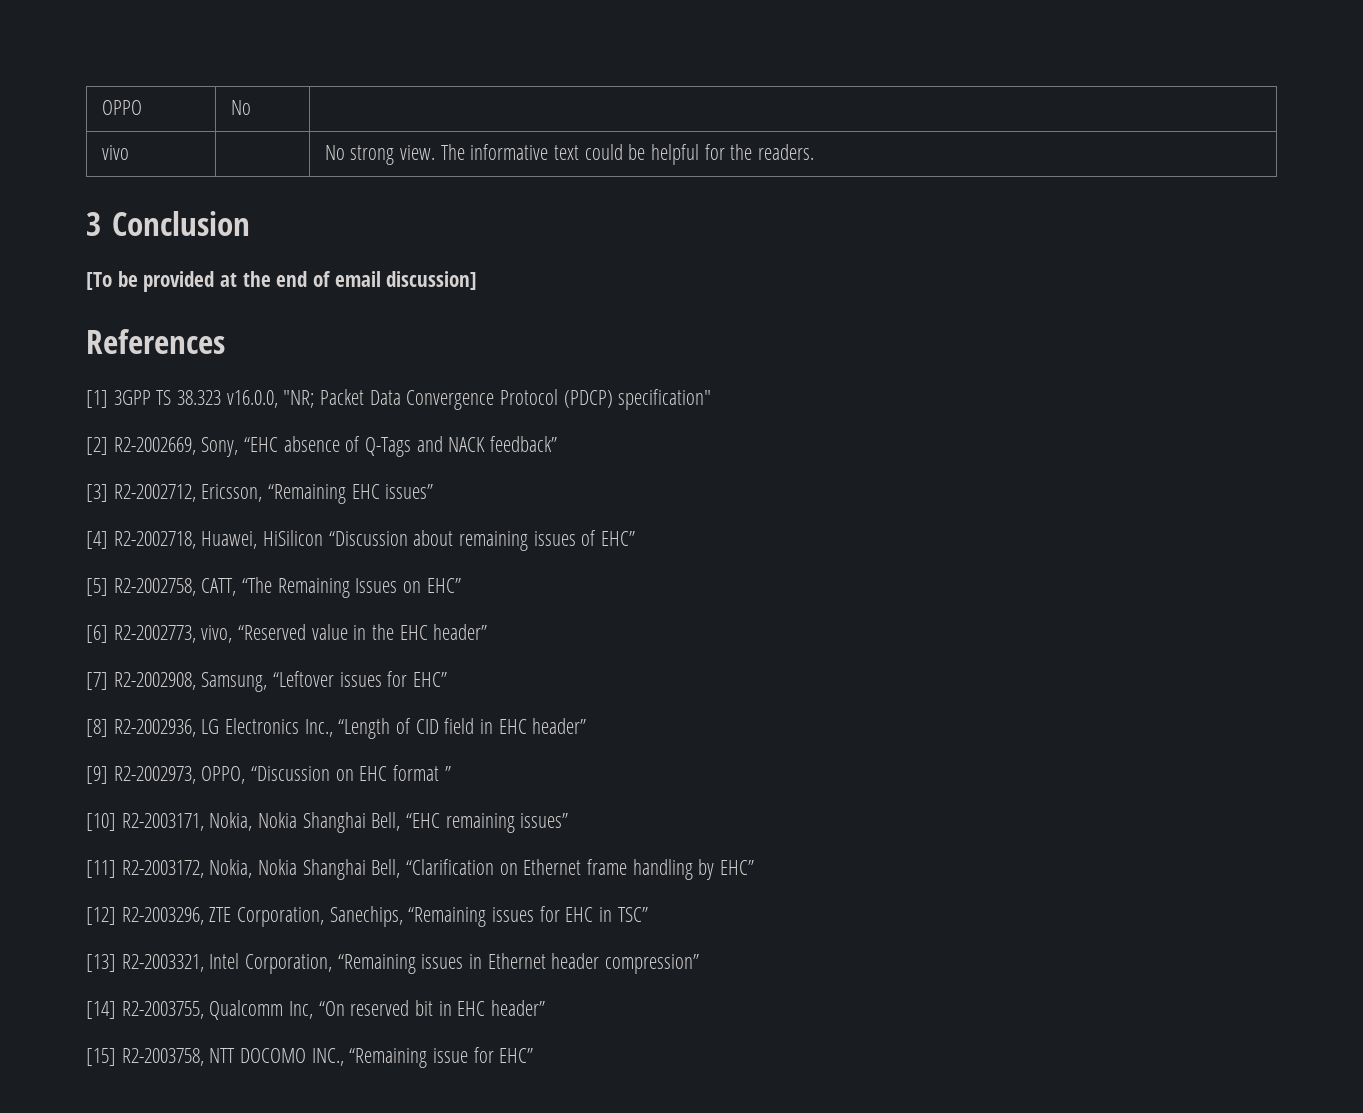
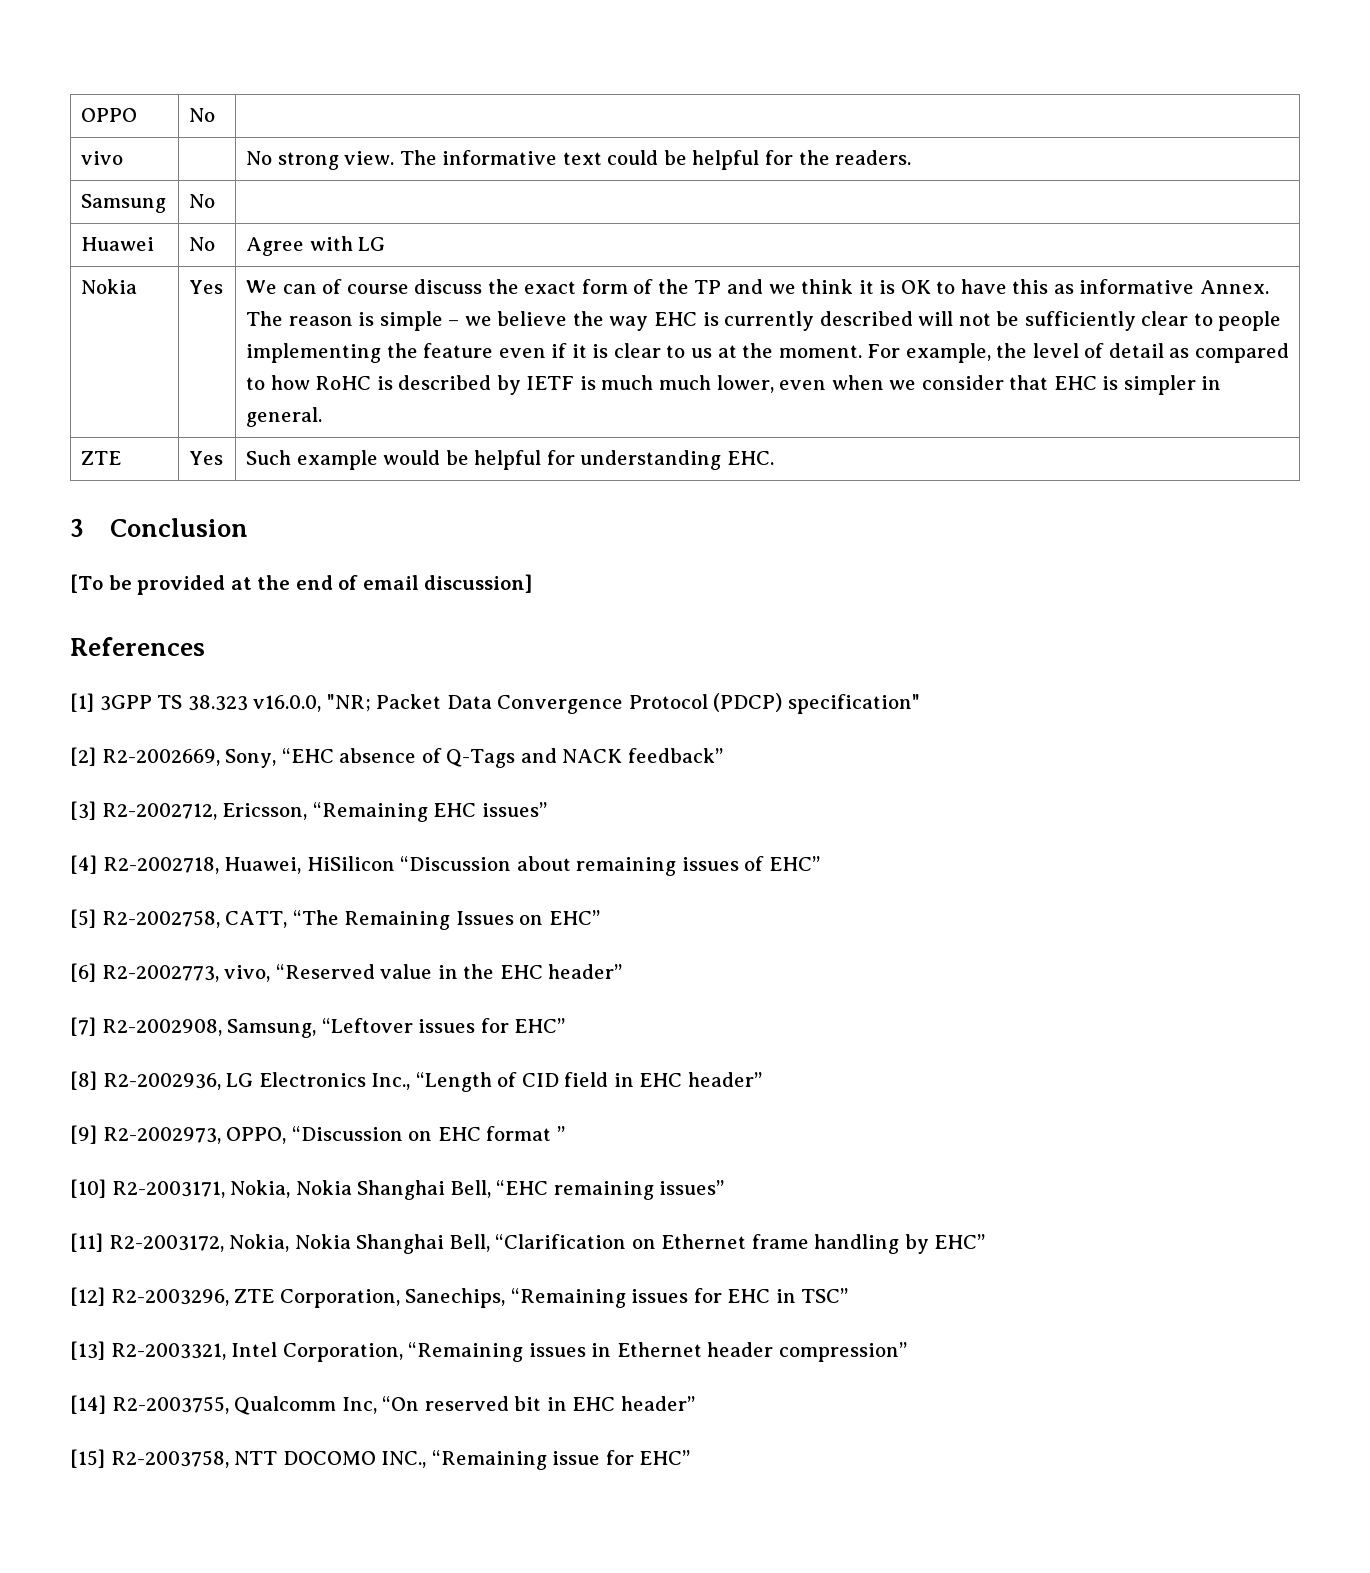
+ Samsung | No |
+ Huawei | No | Agree with LG
+ Nokia | Yes | We can of course discuss the exact form of the TP and we think it is OK to have this as informative Annex. The reason is simple – we believe the way EHC is currently described will not be sufficiently clear to people implementing the feature even if it is clear to us at the moment. For example, the level of detail as compared to how RoHC is described by IETF is much much lower, even when we consider that EHC is simpler in general.
+ ZTE | Yes | Such example would be helpful for understanding EHC.

